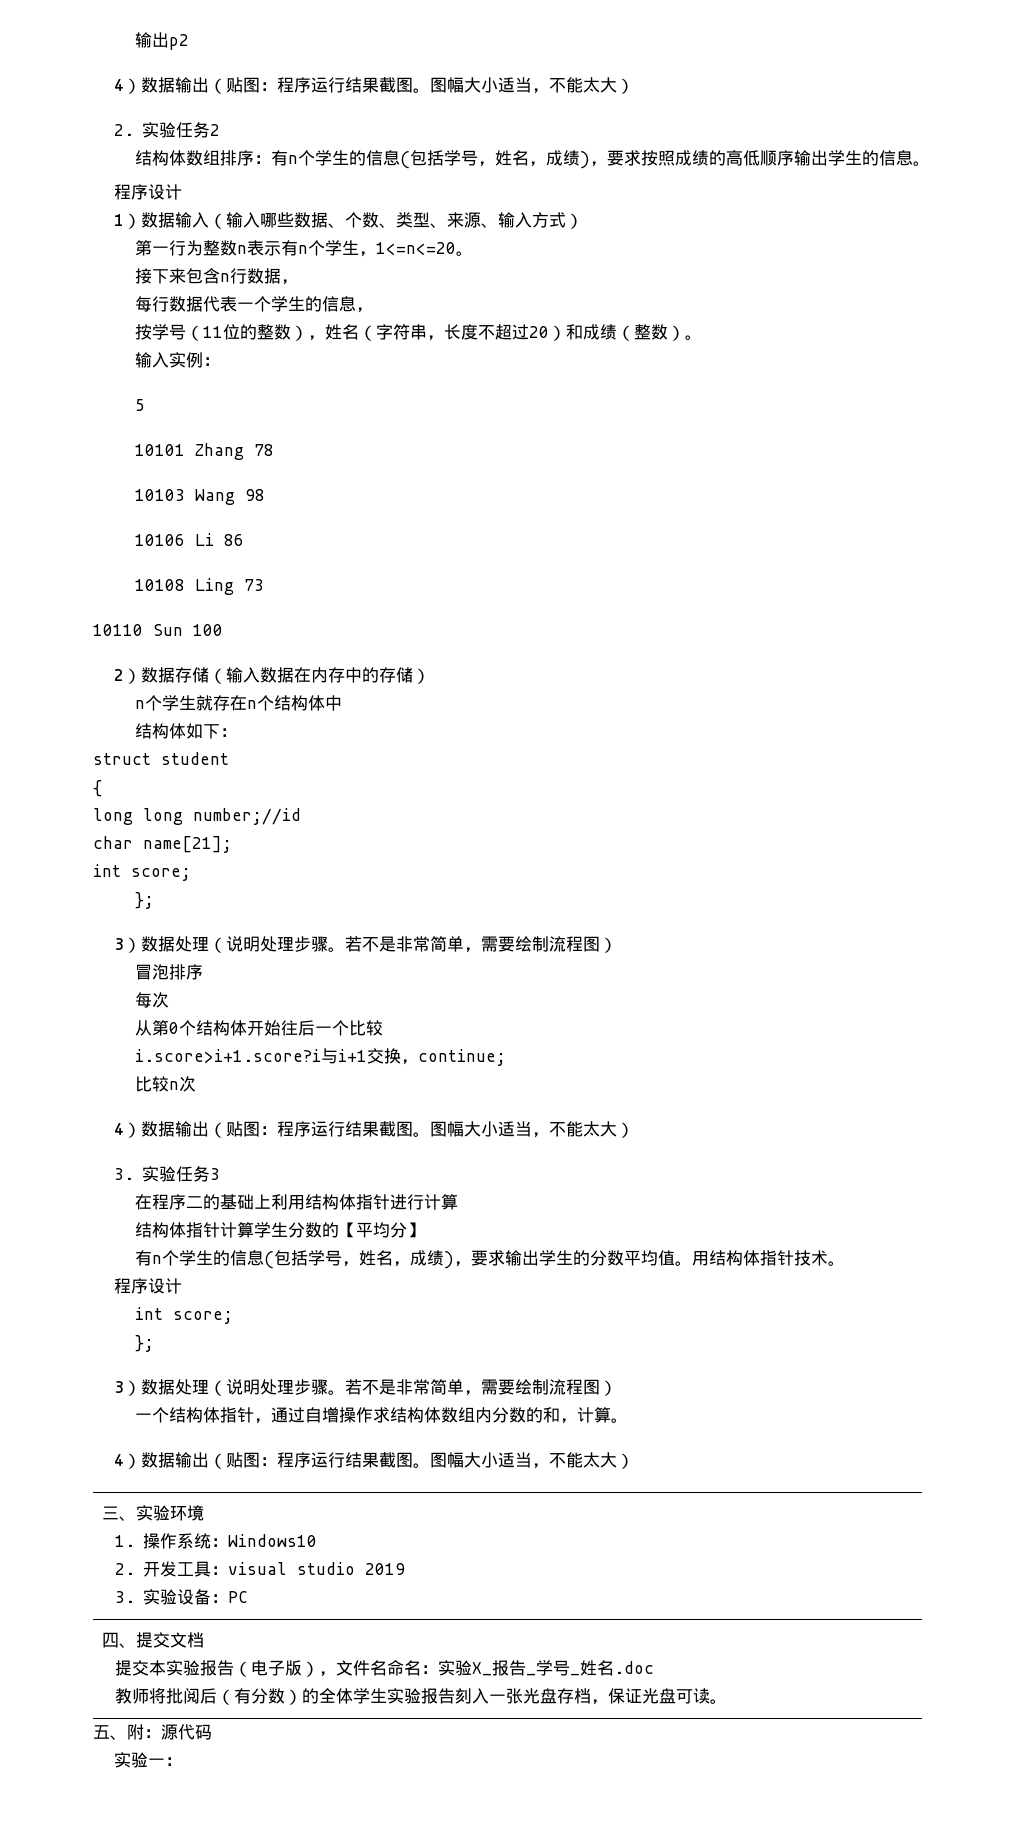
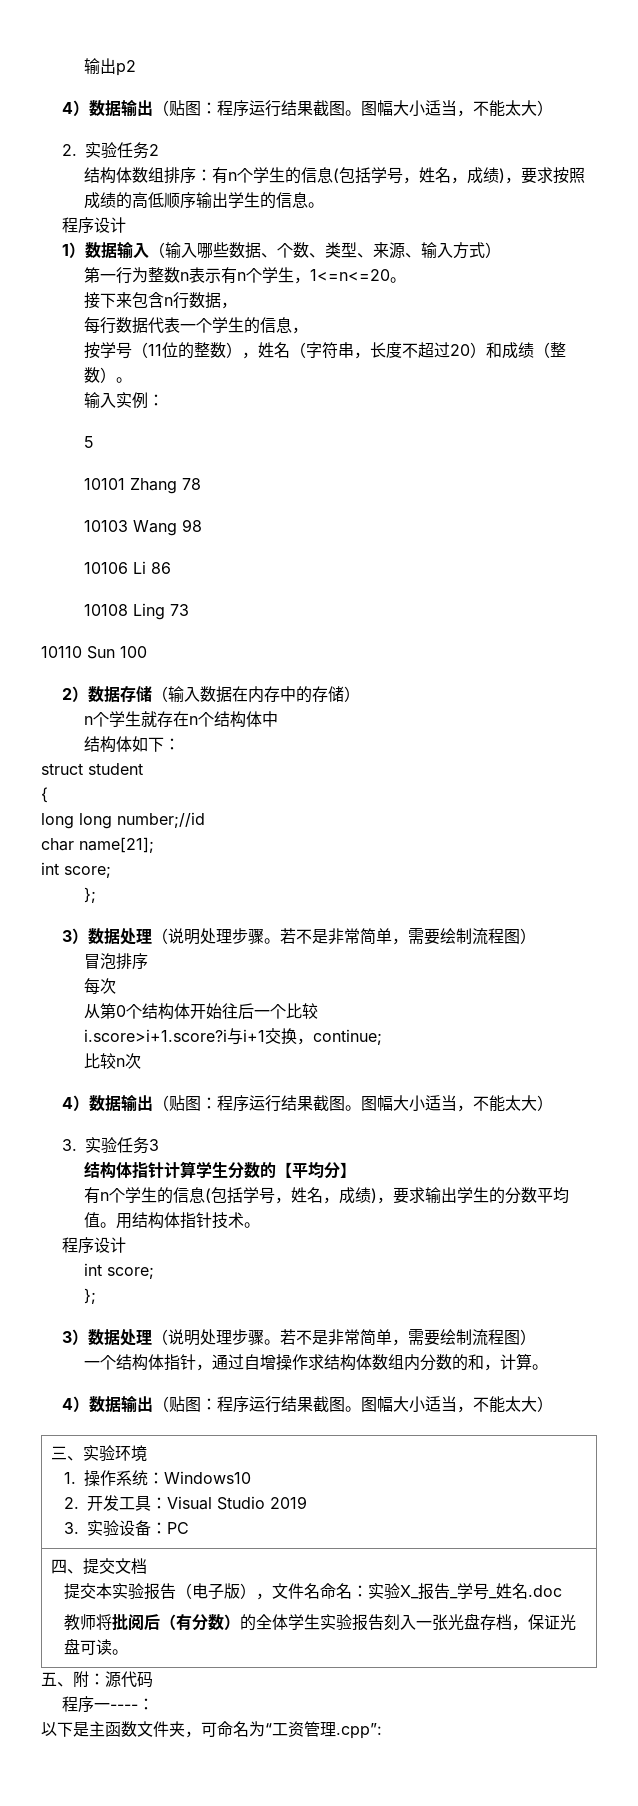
- 在程序二的基础上利用结构体指针进行计算
  三、实验环境
  1.操作系统：Windows10
- 2.开发工具：visual studio 2019
+ 2.开发工具：Visual Studio 2019
- 实验一：
+ 程序一----：
+ 以下是主函数文件夹，可命名为“工资管理.cpp”:

